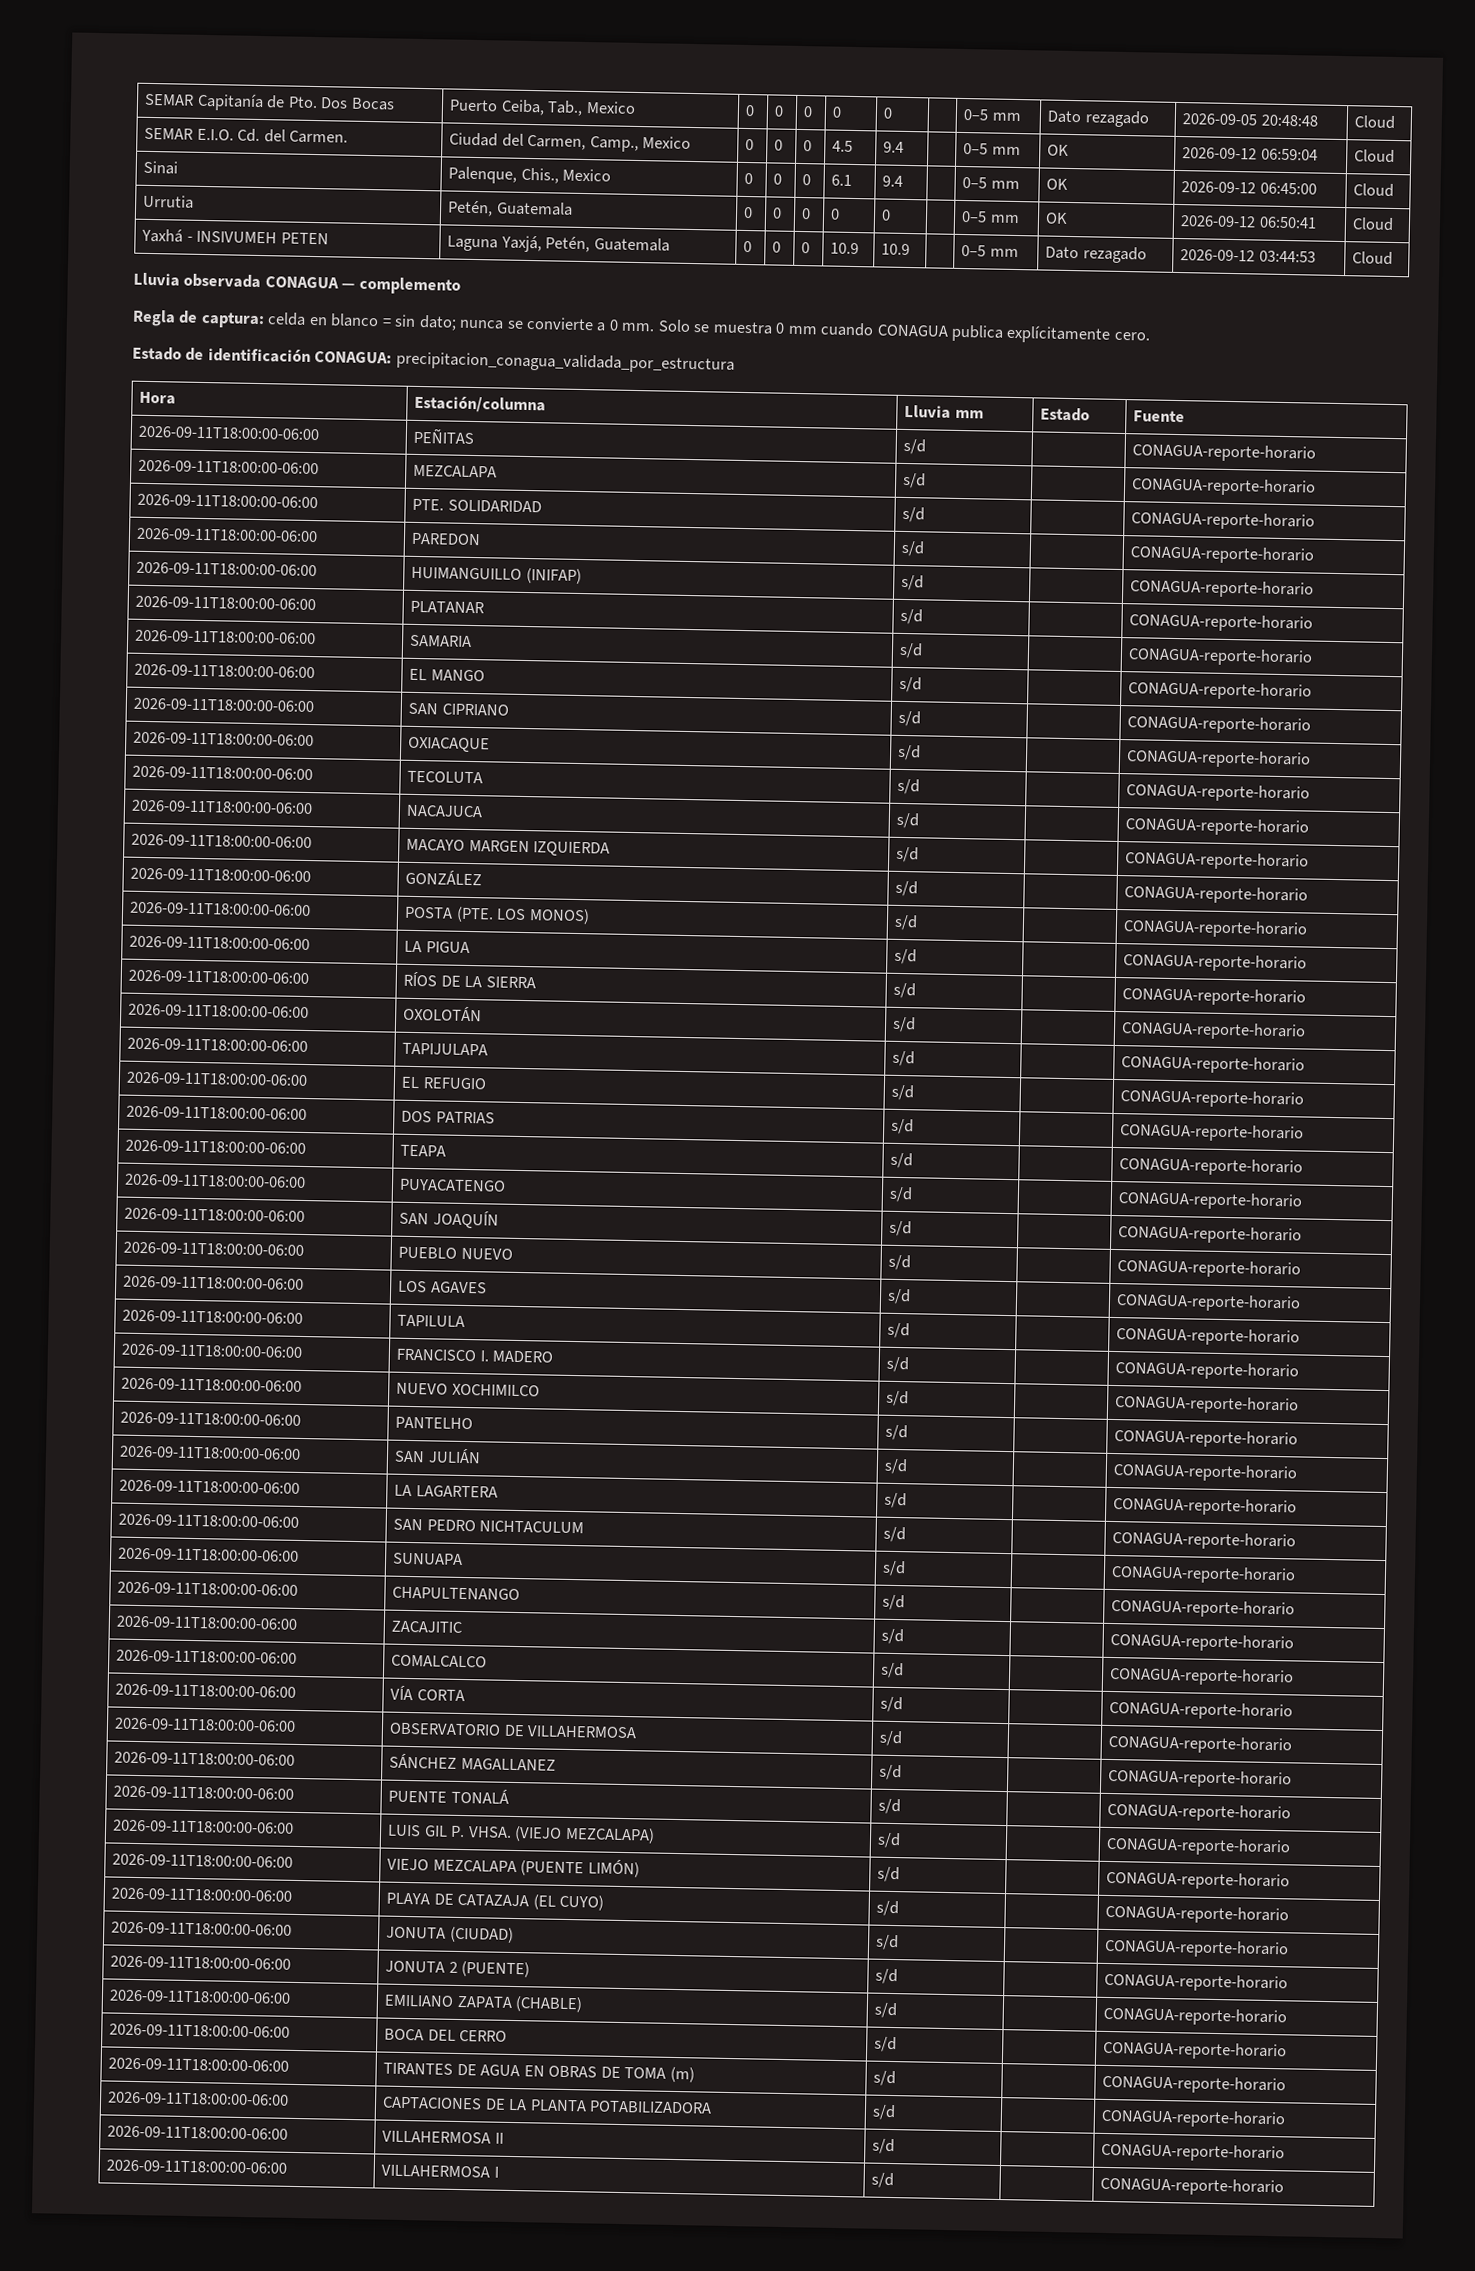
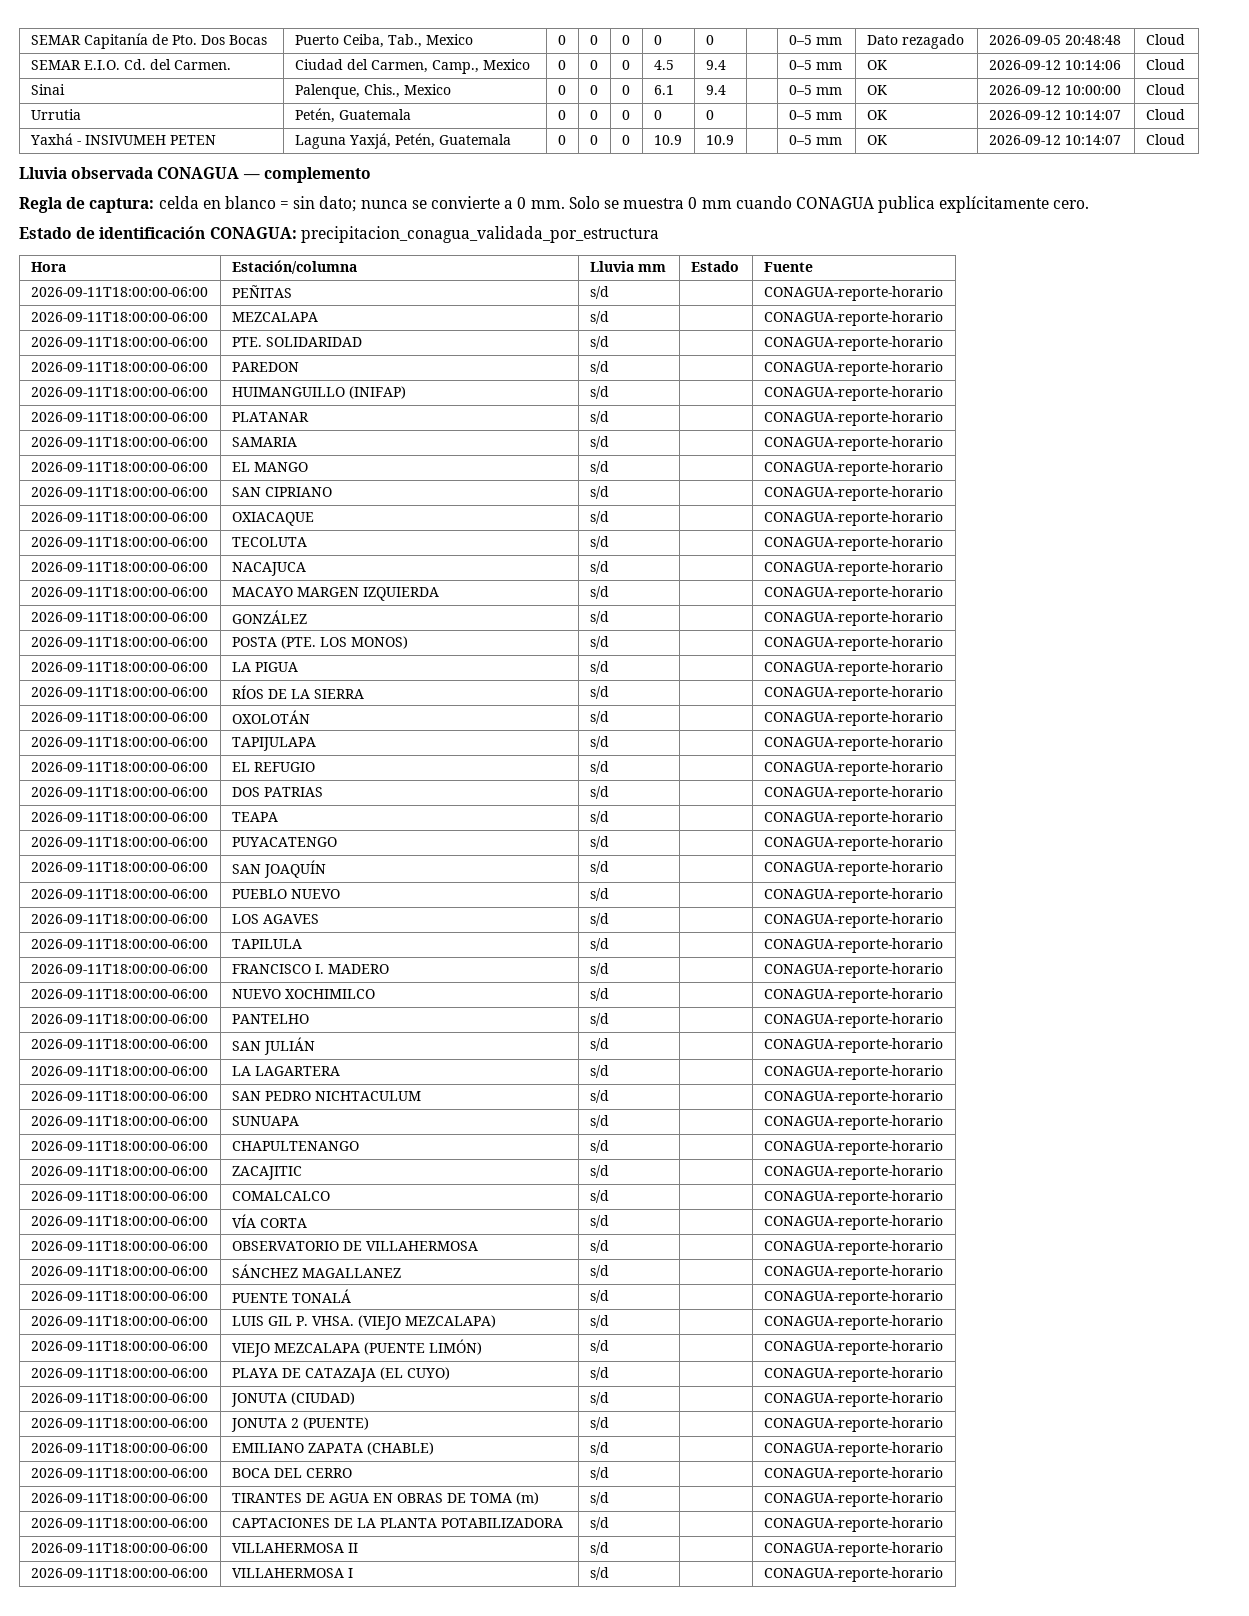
- SEMAR E.I.O. Cd. del Carmen. | Ciudad del Carmen, Camp., Mexico | 0 | 0 | 0 | 4.5 | 9.4 | | 0–5 mm | OK | 2026-09-12 06:59:04 | Cloud
+ SEMAR E.I.O. Cd. del Carmen. | Ciudad del Carmen, Camp., Mexico | 0 | 0 | 0 | 4.5 | 9.4 | | 0–5 mm | OK | 2026-09-12 10:14:06 | Cloud
- Sinai | Palenque, Chis., Mexico | 0 | 0 | 0 | 6.1 | 9.4 | | 0–5 mm | OK | 2026-09-12 06:45:00 | Cloud
+ Sinai | Palenque, Chis., Mexico | 0 | 0 | 0 | 6.1 | 9.4 | | 0–5 mm | OK | 2026-09-12 10:00:00 | Cloud
- Urrutia | Petén, Guatemala | 0 | 0 | 0 | 0 | 0 | | 0–5 mm | OK | 2026-09-12 06:50:41 | Cloud
+ Urrutia | Petén, Guatemala | 0 | 0 | 0 | 0 | 0 | | 0–5 mm | OK | 2026-09-12 10:14:07 | Cloud
- Yaxhá - INSIVUMEH PETEN | Laguna Yaxjá, Petén, Guatemala | 0 | 0 | 0 | 10.9 | 10.9 | | 0–5 mm | Dato rezagado | 2026-09-12 03:44:53 | Cloud
+ Yaxhá - INSIVUMEH PETEN | Laguna Yaxjá, Petén, Guatemala | 0 | 0 | 0 | 10.9 | 10.9 | | 0–5 mm | OK | 2026-09-12 10:14:07 | Cloud

